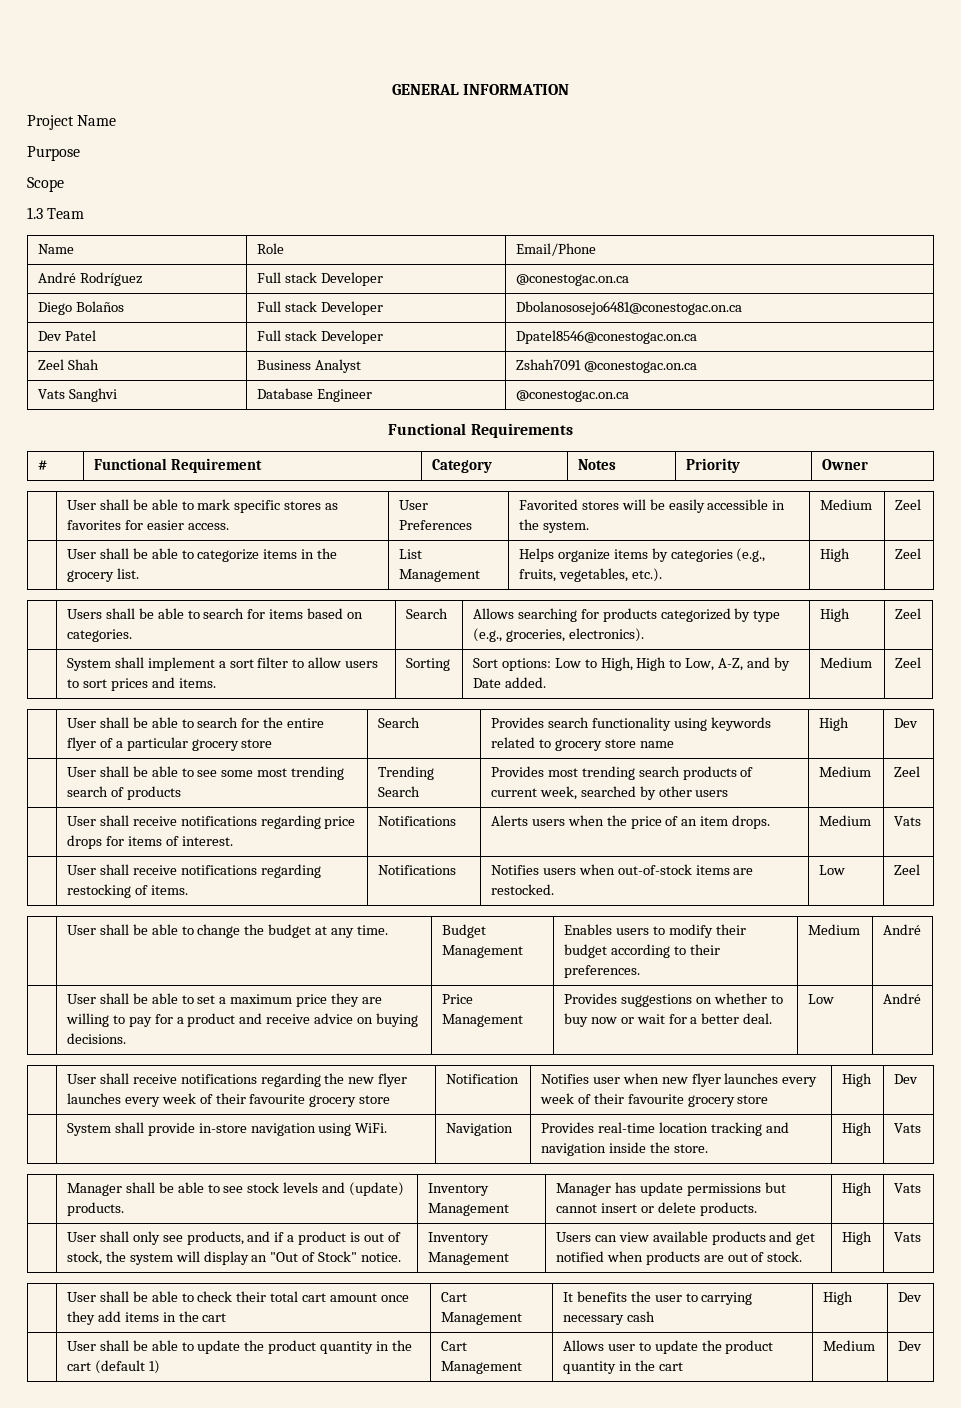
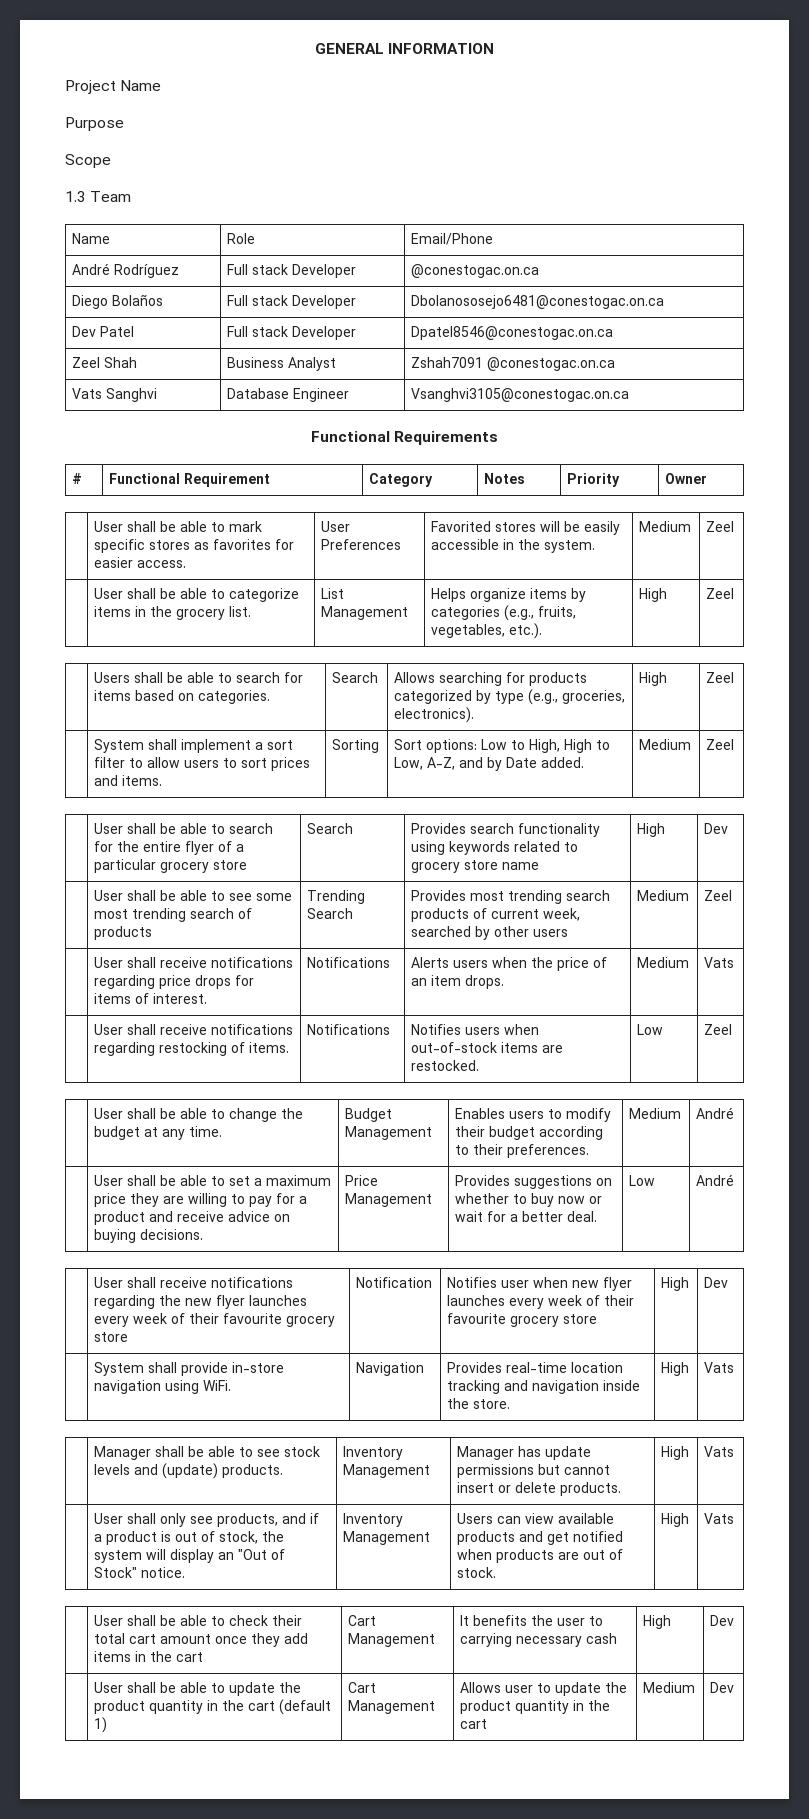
- Vats Sanghvi | Database Engineer | @conestogac.on.ca
+ Vats Sanghvi | Database Engineer | Vsanghvi3105@conestogac.on.ca

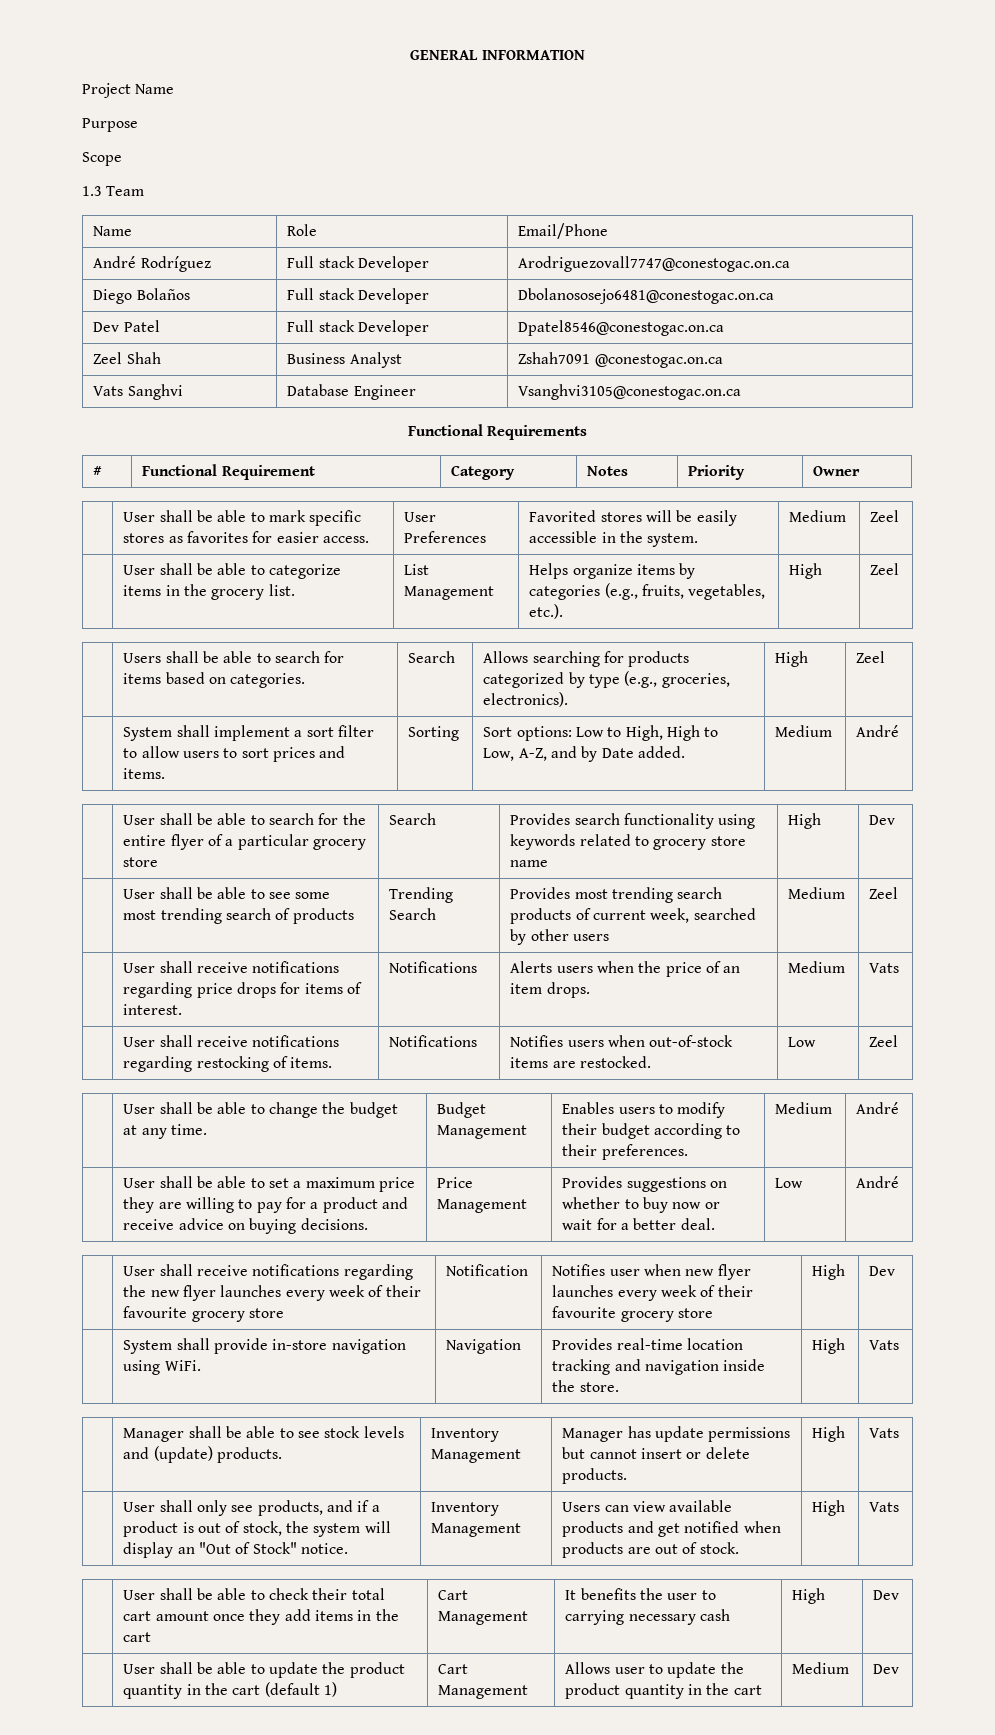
- André Rodríguez | Full stack Developer | @conestogac.on.ca
+ André Rodríguez | Full stack Developer | Arodriguezovall7747@conestogac.on.ca
- | System shall implement a sort filter to allow users to sort prices and items. | Sorting | Sort options: Low to High, High to Low, A-Z, and by Date added. | Medium | Zeel
+ | System shall implement a sort filter to allow users to sort prices and items. | Sorting | Sort options: Low to High, High to Low, A-Z, and by Date added. | Medium | André

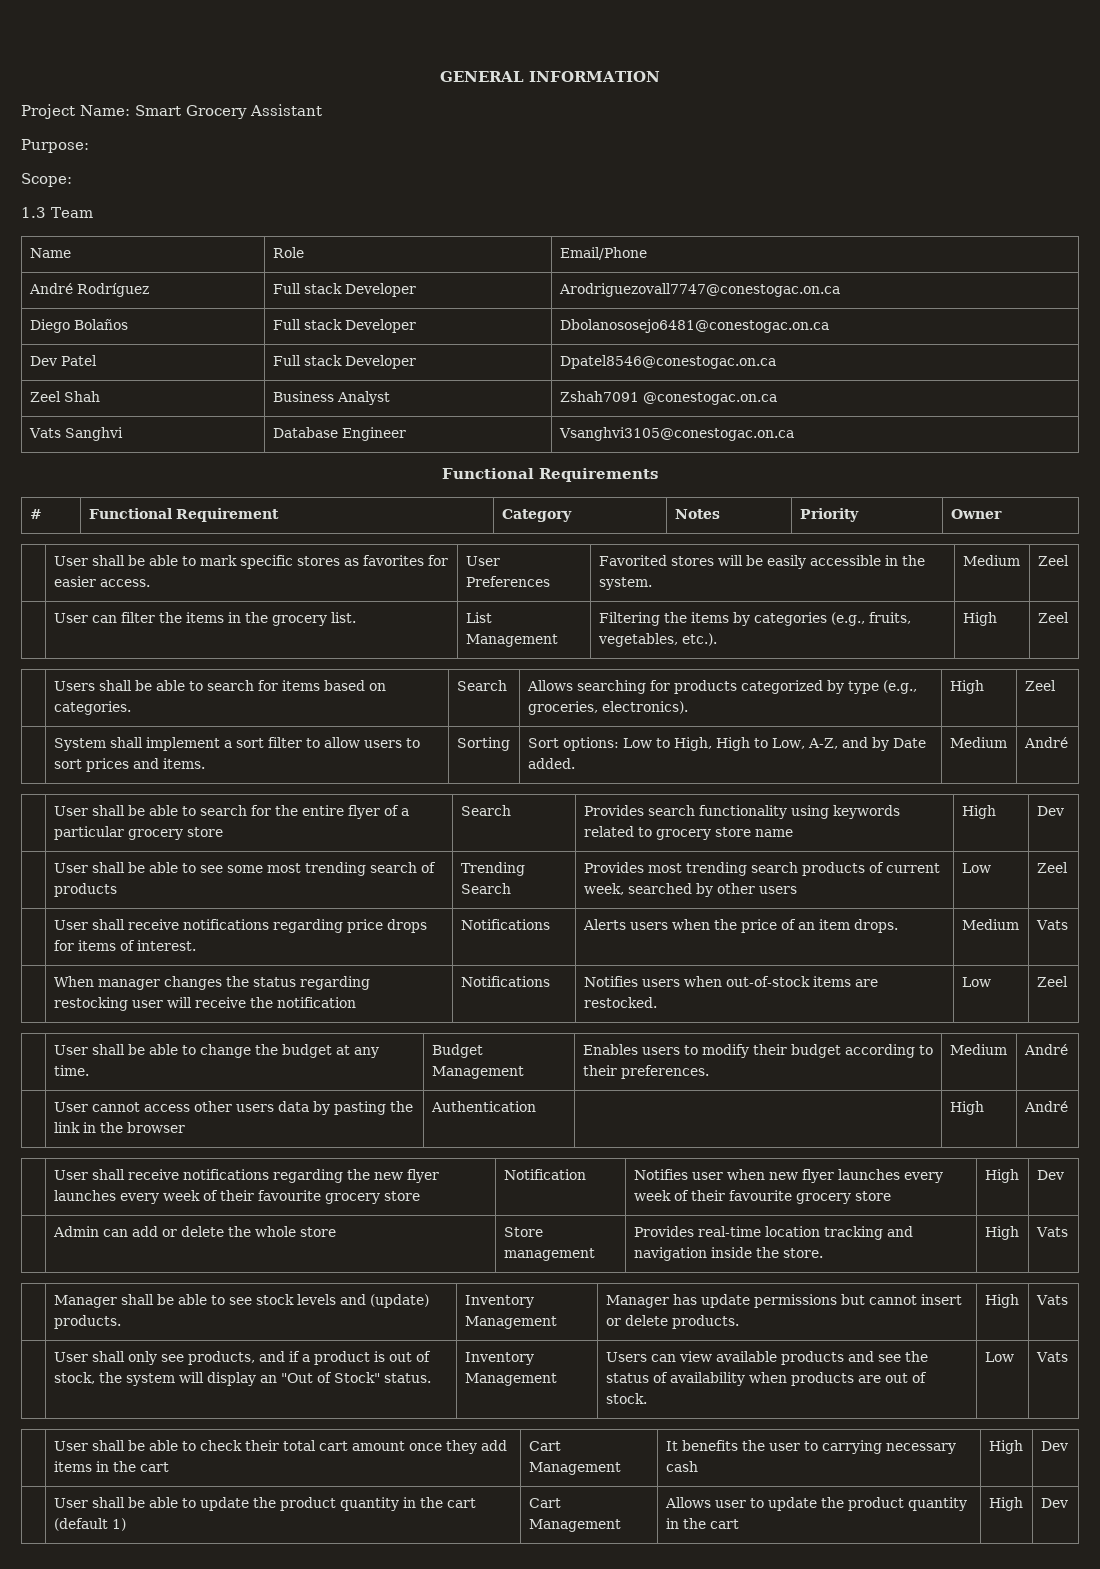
- Project Name
- Purpose
- Scope
+ Project Name: Smart Grocery Assistant
+ Purpose:
+ Scope:
- | User shall be able to categorize items in the grocery list. | List Management | Helps organize items by categories (e.g., fruits, vegetables, etc.). | High | Zeel
+ | User can filter the items in the grocery list. | List Management | Filtering the items by categories (e.g., fruits, vegetables, etc.). | High | Zeel
- | User shall be able to see some most trending search of products | Trending Search | Provides most trending search products of current week, searched by other users | Medium | Zeel
+ | User shall be able to see some most trending search of products | Trending Search | Provides most trending search products of current week, searched by other users | Low | Zeel
- | User shall receive notifications regarding restocking of items. | Notifications | Notifies users when out-of-stock items are restocked. | Low | Zeel
+ | When manager changes the status regarding restocking user will receive the notification | Notifications | Notifies users when out-of-stock items are restocked. | Low | Zeel
- | User shall be able to set a maximum price they are willing to pay for a product and receive advice on buying decisions. | Price Management | Provides suggestions on whether to buy now or wait for a better deal. | Low | André
+ | User cannot access other users data by pasting the link in the browser | Authentication | | High | André
- | System shall provide in-store navigation using WiFi. | Navigation | Provides real-time location tracking and navigation inside the store. | High | Vats
+ | Admin can add or delete the whole store | Store management | Provides real-time location tracking and navigation inside the store. | High | Vats
- User shall only see products, and if a product is out of stock, the system will display an "Out of Stock" notice.
+ User shall only see products, and if a product is out of stock, the system will display an "Out of Stock" status.
- Users can view available products and get notified when products are out of stock. | High
+ Users can view available products and see the status of availability when products are out of stock. | Low
- | User shall be able to update the product quantity in the cart (default 1) | Cart Management | Allows user to update the product quantity in the cart | Medium | Dev
+ | User shall be able to update the product quantity in the cart (default 1) | Cart Management | Allows user to update the product quantity in the cart | High | Dev

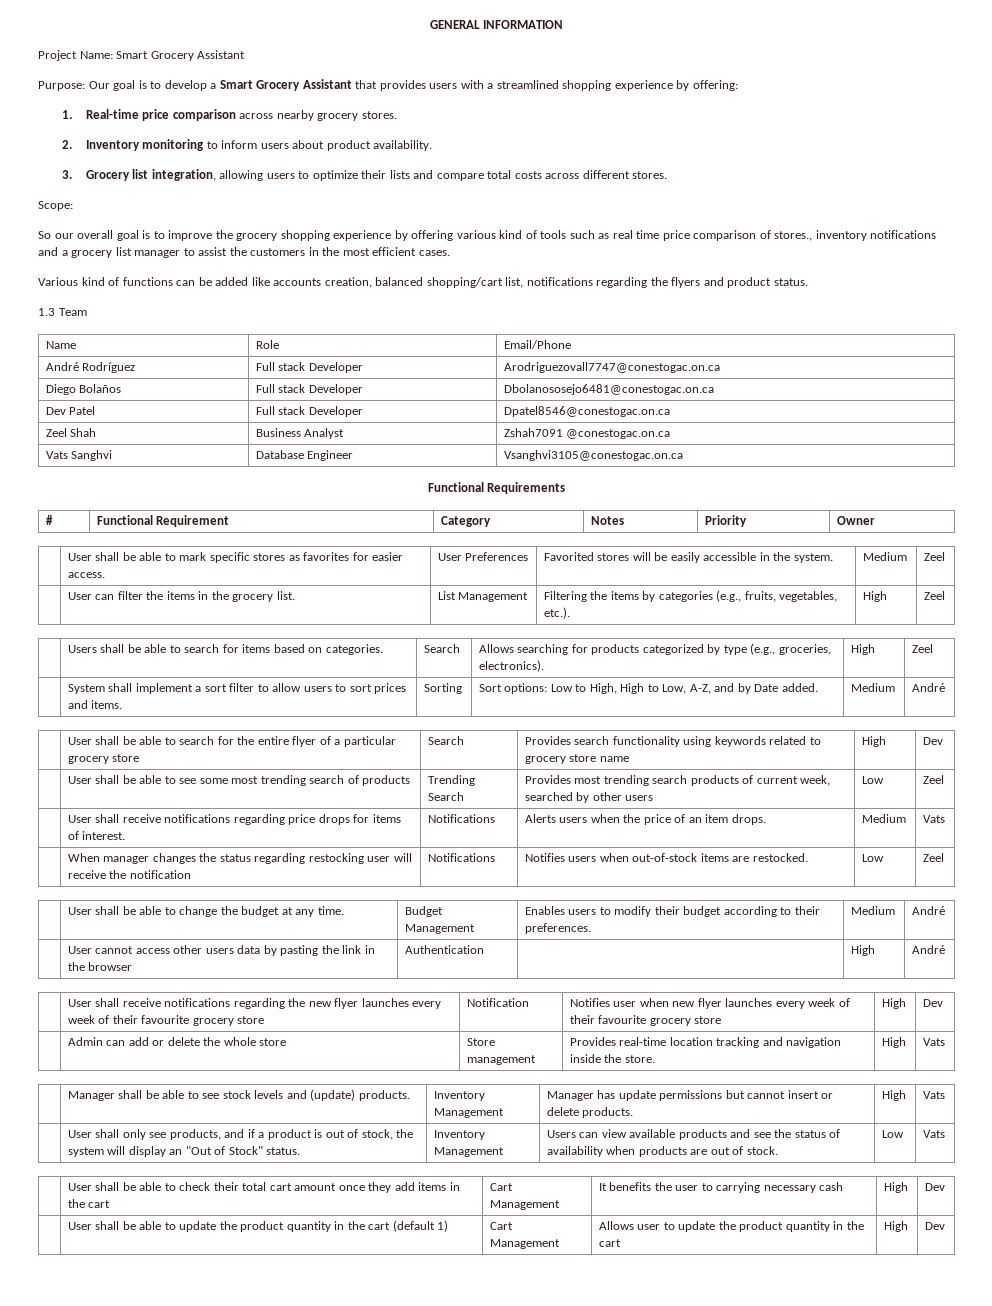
- Purpose:
+ Purpose: Our goal is to develop a Smart Grocery Assistant that provides users with a streamlined shopping experience by offering:
+ 1. Real-time price comparison across nearby grocery stores.
+ 2. Inventory monitoring to inform users about product availability.
+ 3. Grocery list integration, allowing users to optimize their lists and compare total costs across different stores.
  Scope:
+ So our overall goal is to improve the grocery shopping experience by offering various kind of tools such as real time price comparison of stores., inventory notifications and a grocery list manager to assist the customers in the most efficient cases.
+ Various kind of functions can be added like accounts creation, balanced shopping/cart list, notifications regarding the flyers and product status.

